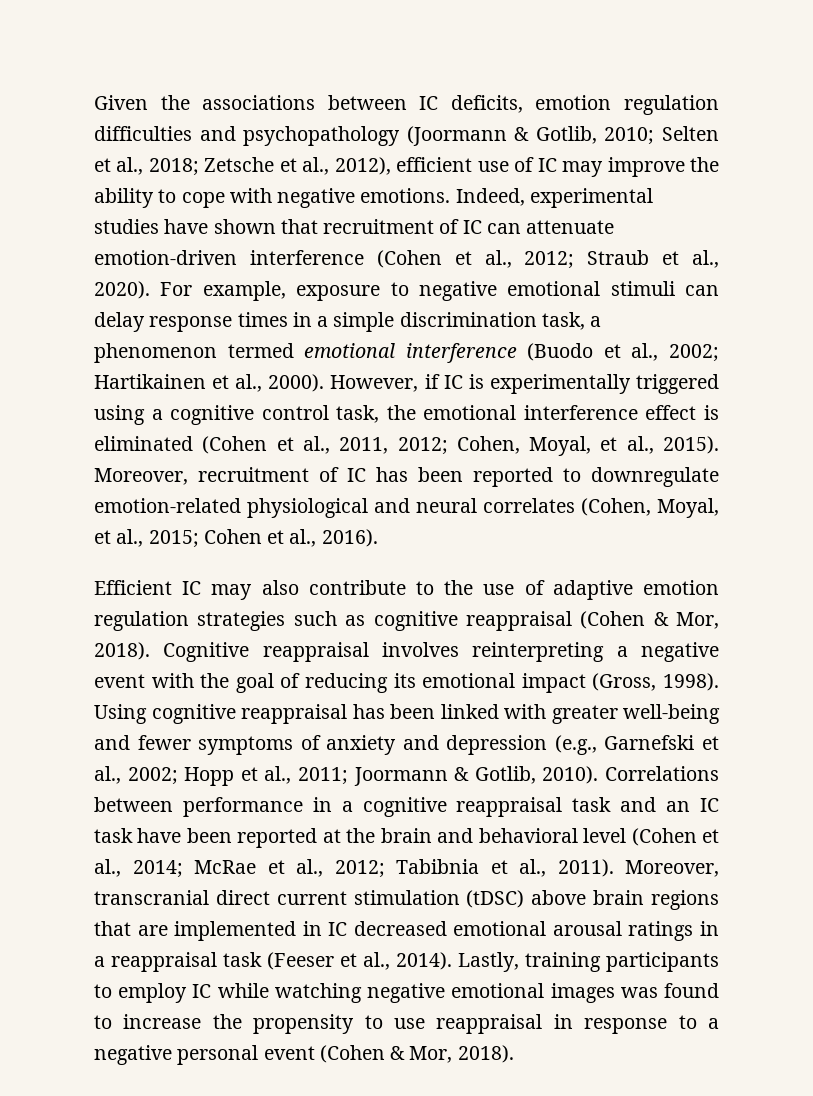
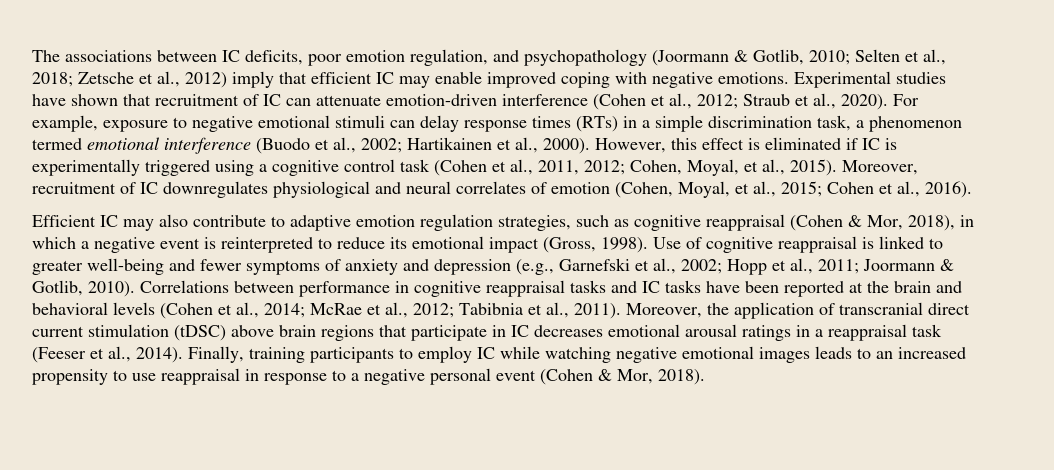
- Given the associations between IC deficits, emotion regulation difficulties and psychopathology (Joormann & Gotlib, 2010; Selten et al., 2018; Zetsche et al., 2012), efficient use of IC may improve the ability to cope with negative emotions.
+ The associations between IC deficits, poor emotion regulation, and psychopathology (Joormann & Gotlib, 2010; Selten et al., 2018; Zetsche et al., 2012) imply that efficient IC may enable improved coping with negative emotions.
- Indeed, experimental studies have shown that recruitment of IC can attenuate emotion-driven interference (Cohen et al., 2012; Straub et al., 2020).
+ Experimental studies have shown that recruitment of IC can attenuate emotion-driven interference (Cohen et al., 2012; Straub et al., 2020).
- For example, exposure to negative emotional stimuli can delay response times in a simple discrimination task, a phenomenon termed emotional interference (Buodo et al., 2002; Hartikainen et al., 2000).
+ For example, exposure to negative emotional stimuli can delay response times (RTs) in a simple discrimination task, a phenomenon termed emotional interference (Buodo et al., 2002; Hartikainen et al., 2000).
- However, if IC is experimentally triggered using a cognitive control task, the emotional interference effect is eliminated (Cohen et al., 2011, 2012; Cohen, Moyal, et al., 2015).
+ However, this effect is eliminated if IC is experimentally triggered using a cognitive control task (Cohen et al., 2011, 2012; Cohen, Moyal, et al., 2015).
- Moreover, recruitment of IC has been reported to downregulate emotion-related physiological and neural correlates (Cohen, Moyal, et al., 2015; Cohen et al., 2016).
+ Moreover, recruitment of IC downregulates physiological and neural correlates of emotion (Cohen, Moyal, et al., 2015; Cohen et al., 2016).
- Efficient IC may also contribute to the use of adaptive emotion regulation strategies such as cognitive reappraisal (Cohen & Mor, 2018). Cognitive reappraisal involves reinterpreting a negative event with the goal of reducing its emotional impact (Gross, 1998).
+ Efficient IC may also contribute to adaptive emotion regulation strategies, such as cognitive reappraisal (Cohen & Mor, 2018), in which a negative event is reinterpreted to reduce its emotional impact (Gross, 1998).
- Using cognitive reappraisal has been linked with greater well-being and fewer symptoms of anxiety and depression (e.g., Garnefski et al., 2002; Hopp et al., 2011; Joormann & Gotlib, 2010).
+ Use of cognitive reappraisal is linked to greater well-being and fewer symptoms of anxiety and depression (e.g., Garnefski et al., 2002; Hopp et al., 2011; Joormann & Gotlib, 2010).
- Correlations between performance in a cognitive reappraisal task and an IC task have been reported at the brain and behavioral level (Cohen et al., 2014; McRae et al., 2012; Tabibnia et al., 2011).
+ Correlations between performance in cognitive reappraisal tasks and IC tasks have been reported at the brain and behavioral levels (Cohen et al., 2014; McRae et al., 2012; Tabibnia et al., 2011).
- Moreover, transcranial direct current stimulation (tDSC) above brain regions that are implemented in IC decreased emotional arousal ratings in a reappraisal task (Feeser et al., 2014).
+ Moreover, the application of transcranial direct current stimulation (tDSC) above brain regions that participate in IC decreases emotional arousal ratings in a reappraisal task (Feeser et al., 2014).
- Lastly, training participants to employ IC while watching negative emotional images was found to increase the propensity to use reappraisal in response to a negative personal event (Cohen & Mor, 2018).
+ Finally, training participants to employ IC while watching negative emotional images leads to an increased propensity to use reappraisal in response to a negative personal event (Cohen & Mor, 2018).

